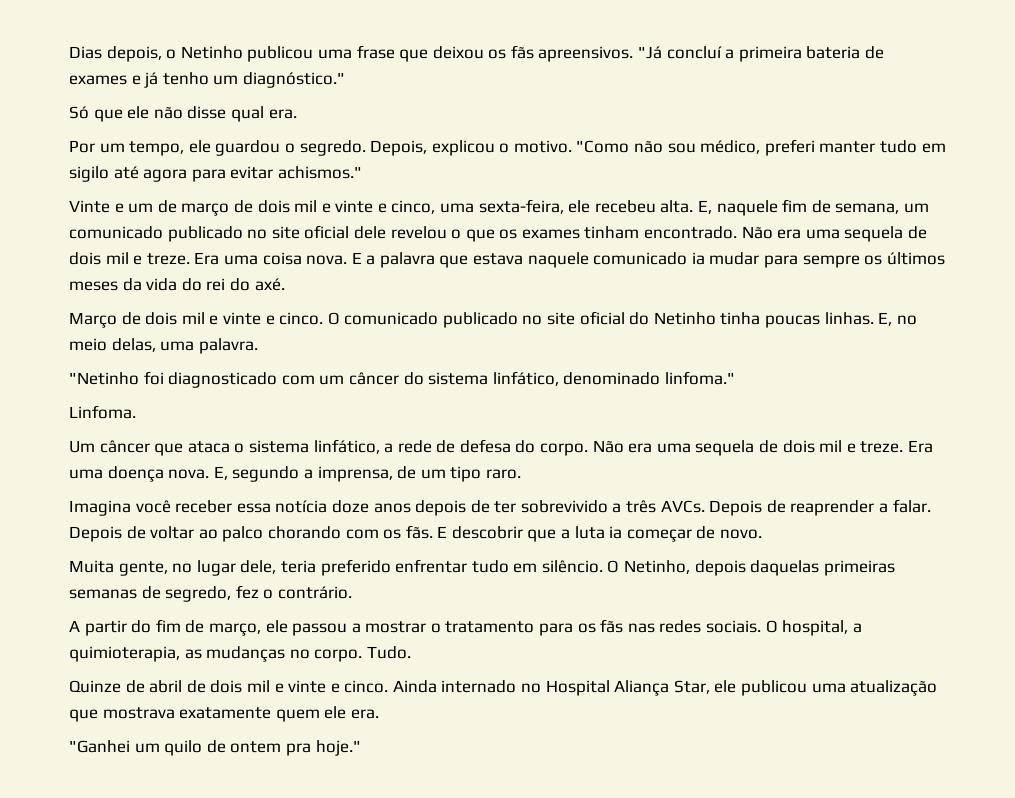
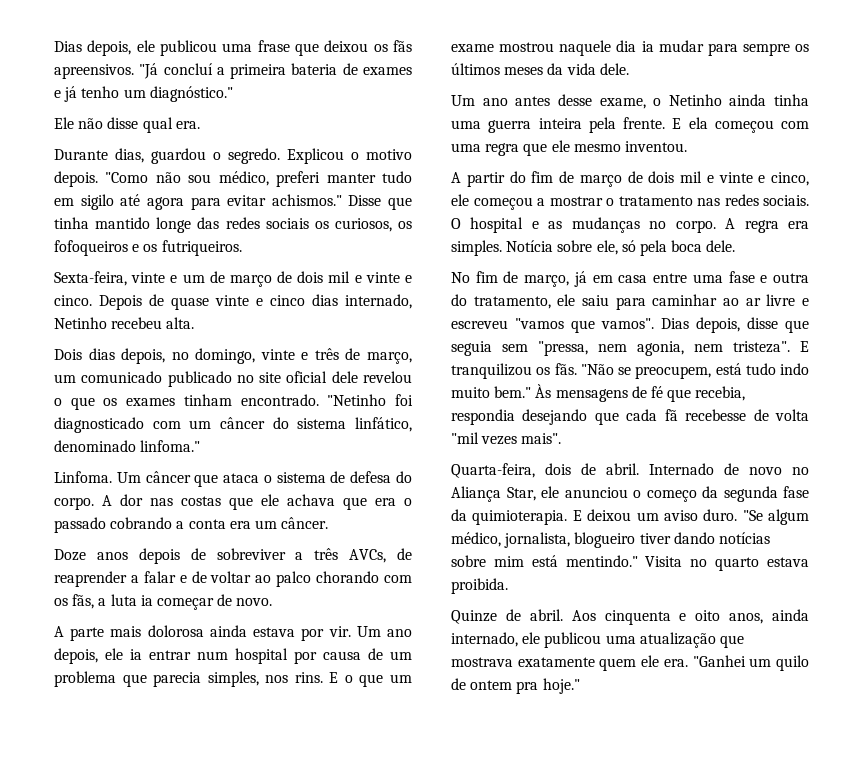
- Dias depois, o Netinho publicou uma frase que deixou os fãs apreensivos.
+ Dias depois, ele publicou uma frase que deixou os fãs apreensivos.
- Só que ele não disse qual era.
+ Ele não disse qual era.
- Por um tempo, ele guardou o segredo. Depois, explicou o motivo.
+ Durante dias, guardou o segredo. Explicou o motivo depois.
- "Como não sou médico, preferi manter tudo em sigilo até agora para evitar achismos."
- Vinte e um de março de dois mil e vinte e cinco, uma sexta-feira, ele recebeu alta. E, naquele fim de semana, um comunicado publicado no site oficial dele revelou o que os exames tinham encontrado. Não era uma sequela de dois mil e treze. Era uma coisa nova. E a palavra que estava naquele comunicado ia mudar para sempre os últimos meses da vida do rei do axé.
- Março de dois mil e vinte e cinco. O comunicado publicado no site oficial do Netinho tinha poucas linhas. E, no meio delas, uma palavra.
- "Netinho foi diagnosticado com um câncer do sistema linfático, denominado linfoma."
+ "Como não sou médico, preferi manter tudo em sigilo até agora para evitar achismos." Disse que tinha mantido longe das redes sociais os curiosos, os fofoqueiros e os futriqueiros.
+ Sexta-feira, vinte e um de março de dois mil e vinte e cinco. Depois de quase vinte e cinco dias internado, Netinho recebeu alta.
+ Dois dias depois, no domingo, vinte e três de março, um comunicado publicado no site oficial dele revelou o que os exames tinham encontrado. "Netinho foi diagnosticado com um câncer do sistema linfático, denominado linfoma."
- Linfoma.
- Um câncer que ataca o sistema linfático, a rede de defesa do corpo.
+ Linfoma. Um câncer que ataca o sistema de defesa do corpo.
- Não era uma sequela de dois mil e treze. Era uma doença nova. E, segundo a imprensa, de um tipo raro.
- Imagina você receber essa notícia doze anos depois de ter sobrevivido a três AVCs. Depois de reaprender a falar. Depois de voltar ao palco chorando com os fãs. E descobrir que a luta ia começar de novo.
+ A dor nas costas que ele achava que era o passado cobrando a conta era um câncer.
+ Doze anos depois de sobreviver a três AVCs, de reaprender a falar e de voltar ao palco chorando com os fãs, a luta ia começar de novo.
- Muita gente, no lugar dele, teria preferido enfrentar tudo em silêncio. O Netinho, depois daquelas primeiras semanas de segredo, fez o contrário.
+ A parte mais dolorosa ainda estava por vir. Um ano depois, ele ia entrar num hospital por causa de um problema que parecia simples, nos rins. E o que um exame mostrou naquele dia ia mudar para sempre os últimos meses da vida dele.
+ Um ano antes desse exame, o Netinho ainda tinha uma guerra inteira pela frente. E ela começou com uma regra que ele mesmo inventou.
- A partir do fim de março, ele passou a mostrar o tratamento para os fãs nas redes sociais. O hospital, a quimioterapia, as mudanças no corpo. Tudo.
- Quinze de abril de dois mil e vinte e cinco. Ainda internado no Hospital Aliança Star, ele publicou uma atualização que mostrava exatamente quem ele era.
- "Ganhei um quilo de ontem pra hoje."
+ A partir do fim de março de dois mil e vinte e cinco, ele começou a mostrar o tratamento nas redes sociais. O hospital e as mudanças no corpo. A regra era simples. Notícia sobre ele, só pela boca dele.
+ No fim de março, já em casa entre uma fase e outra do tratamento, ele saiu para caminhar ao ar livre e escreveu "vamos que vamos". Dias depois, disse que seguia sem "pressa, nem agonia, nem tristeza". E tranquilizou os fãs. "Não se preocupem, está tudo indo muito bem." Às mensagens de fé que recebia, respondia desejando que cada fã recebesse de volta "mil vezes mais".
+ Quarta-feira, dois de abril. Internado de novo no Aliança Star, ele anunciou o começo da segunda fase da quimioterapia. E deixou um aviso duro. "Se algum médico, jornalista, blogueiro tiver dando notícias sobre mim está mentindo." Visita no quarto estava proibida.
+ Quinze de abril. Aos cinquenta e oito anos, ainda internado, ele publicou uma atualização que mostrava exatamente quem ele era. "Ganhei um quilo de ontem pra hoje."

